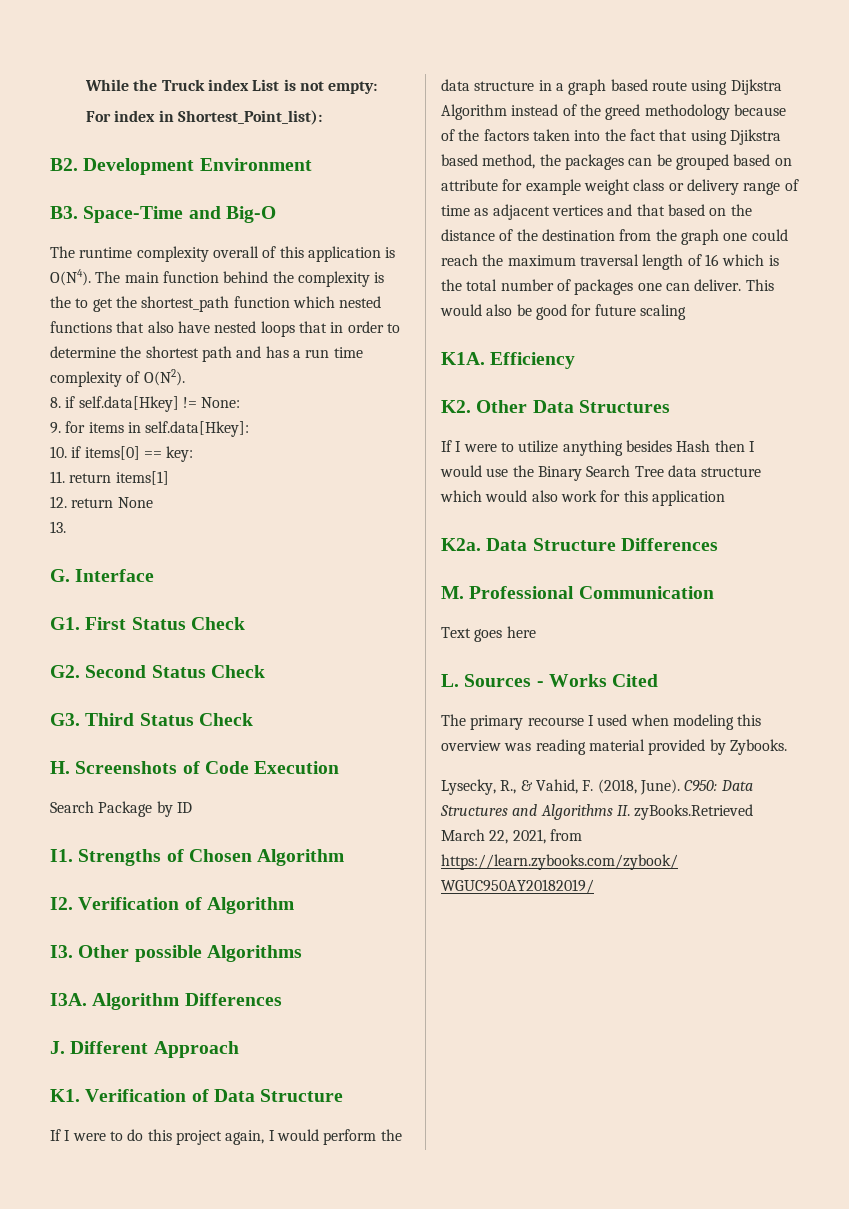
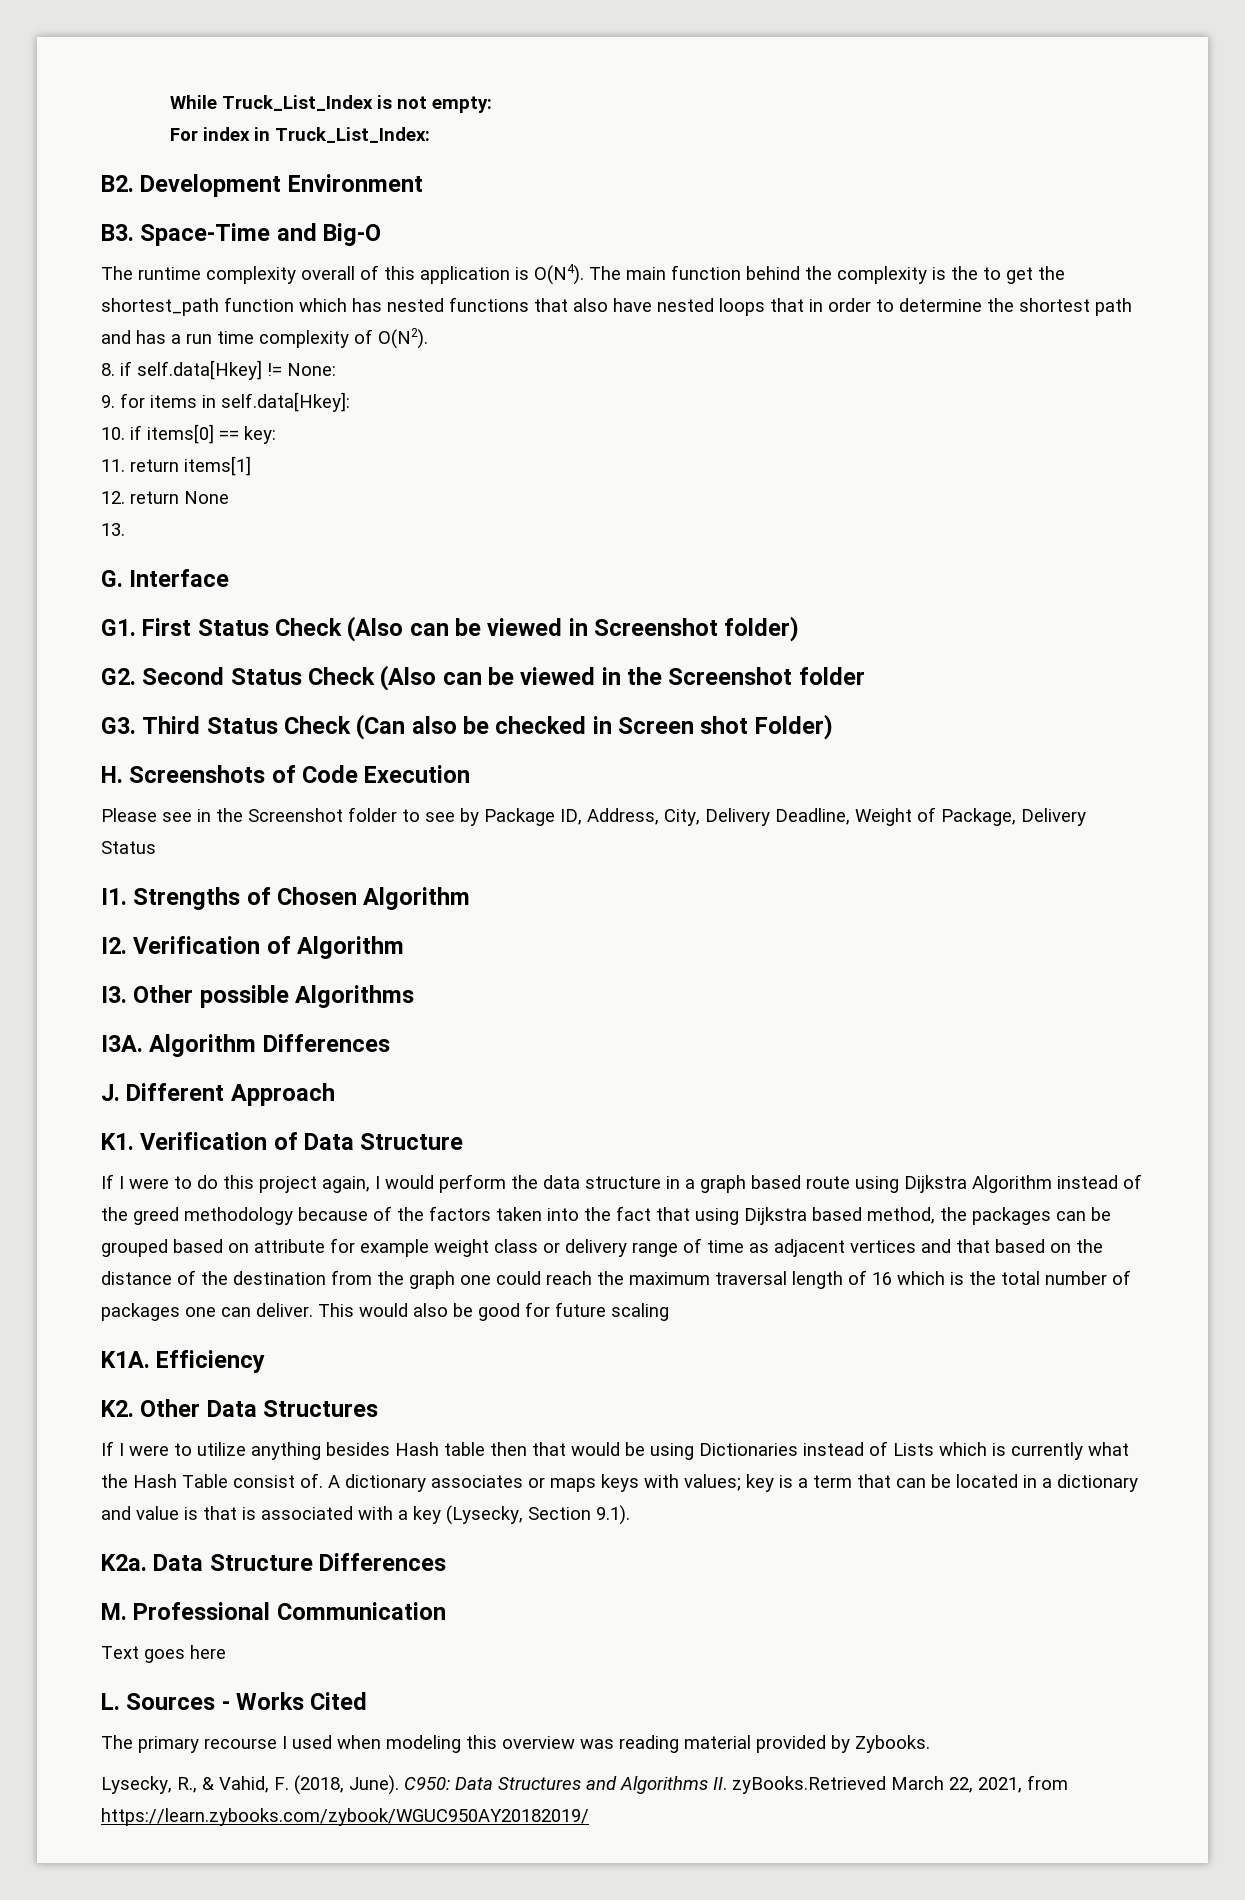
- While the Truck index List is not empty:
+ While Truck_List_Index is not empty:
- For index in Shortest_Point_list):
+ For index in Truck_List_Index:
- The main function behind the complexity is the to get the shortest_path function which nested functions that also have nested loops that in order to determine the shortest path and has a run time complexity of O(N2).
+ The main function behind the complexity is the to get the shortest_path function which has nested functions that also have nested loops that in order to determine the shortest path and has a run time complexity of O(N2).
- G1. First Status Check
- G2. Second Status Check
- G3. Third Status Check
+ G1. First Status Check (Also can be viewed in Screenshot folder)
+ G2. Second Status Check (Also can be viewed in the Screenshot folder
+ G3. Third Status Check (Can also be checked in Screen shot Folder)
- Search Package by ID
+ Please see in the Screenshot folder to see by Package ID, Address, City, Delivery Deadline, Weight of Package, Delivery Status
- If I were to do this project again, I would perform the data structure in a graph based route using Dijkstra Algorithm instead of the greed methodology because of the factors taken into the fact that using Djikstra based method, the packages can be grouped based on attribute for example weight class or delivery range of time as adjacent vertices and that based on the distance of the destination from the graph one could reach the maximum traversal length of 16 which is the total number of packages one can deliver.
+ If I were to do this project again, I would perform the data structure in a graph based route using Dijkstra Algorithm instead of the greed methodology because of the factors taken into the fact that using Dijkstra based method, the packages can be grouped based on attribute for example weight class or delivery range of time as adjacent vertices and that based on the distance of the destination from the graph one could reach the maximum traversal length of 16 which is the total number of packages one can deliver.
- If I were to utilize anything besides Hash then I would use the Binary Search Tree data structure which would also work for this application
+ If I were to utilize anything besides Hash table then that would be using Dictionaries instead of Lists which is currently what the Hash Table consist of. A dictionary associates or maps keys with values; key is a term that can be located in a dictionary and value is that is associated with a key (Lysecky, Section 9.1).

